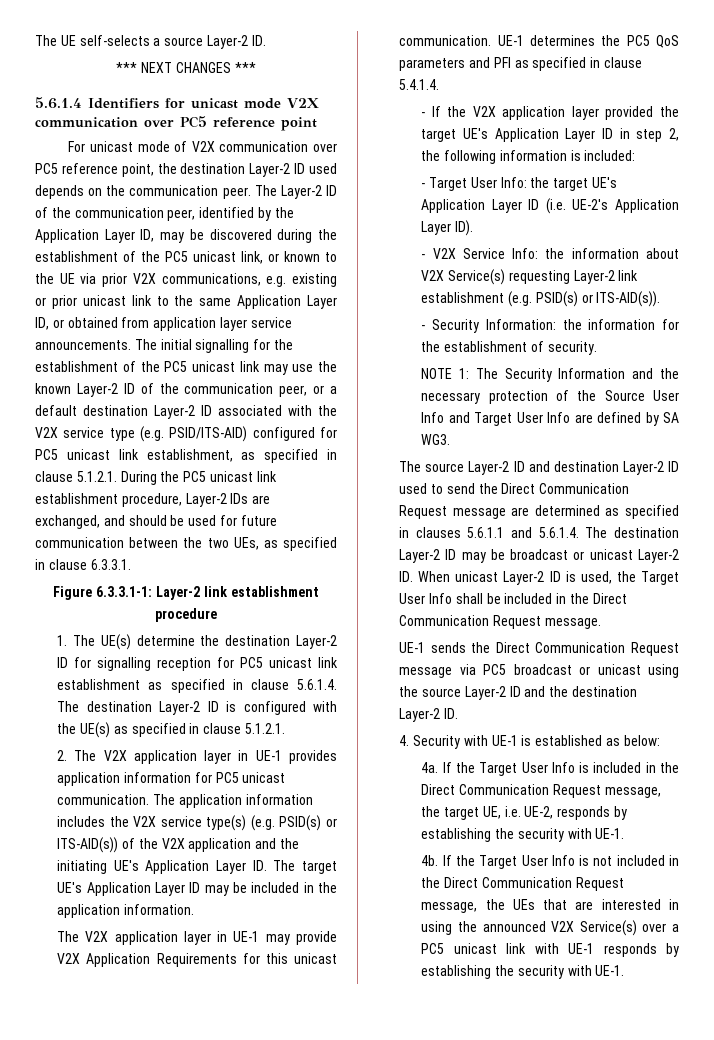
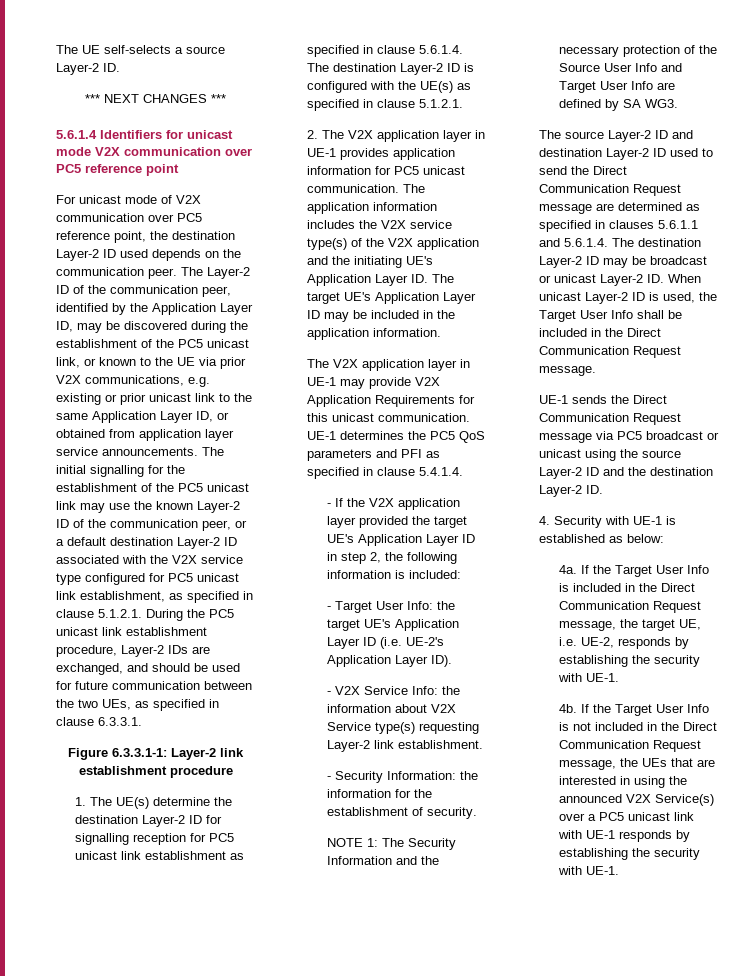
- The initial signalling for the establishment of the PC5 unicast link may use the known Layer-2 ID of the communication peer, or a default destination Layer-2 ID associated with the V2X service type (e.g. PSID/ITS-AID) configured for PC5 unicast link establishment, as specified in clause 5.1.2.1. During the PC5 unicast link establishment procedure, Layer-2 IDs are exchanged, and should be used for future communication between the two UEs, as specified in clause 6.3.3.1.
+ The initial signalling for the establishment of the PC5 unicast link may use the known Layer-2 ID of the communication peer, or a default destination Layer-2 ID associated with the V2X service type configured for PC5 unicast link establishment, as specified in clause 5.1.2.1. During the PC5 unicast link establishment procedure, Layer-2 IDs are exchanged, and should be used for future communication between the two UEs, as specified in clause 6.3.3.1.
- The application information includes the V2X service type(s) (e.g. PSID(s) or ITS-AID(s)) of the V2X application and the initiating UE's Application Layer ID. The target UE's Application Layer ID may be included in the application information.
+ The application information includes the V2X service type(s) of the V2X application and the initiating UE's Application Layer ID. The target UE's Application Layer ID may be included in the application information.
- - V2X Service Info: the information about V2X Service(s) requesting Layer-2 link establishment (e.g. PSID(s) or ITS-AID(s)).
+ - V2X Service Info: the information about V2X Service type(s) requesting Layer-2 link establishment.

